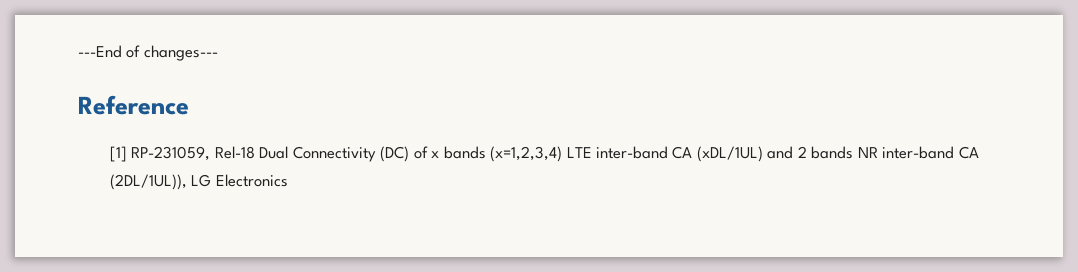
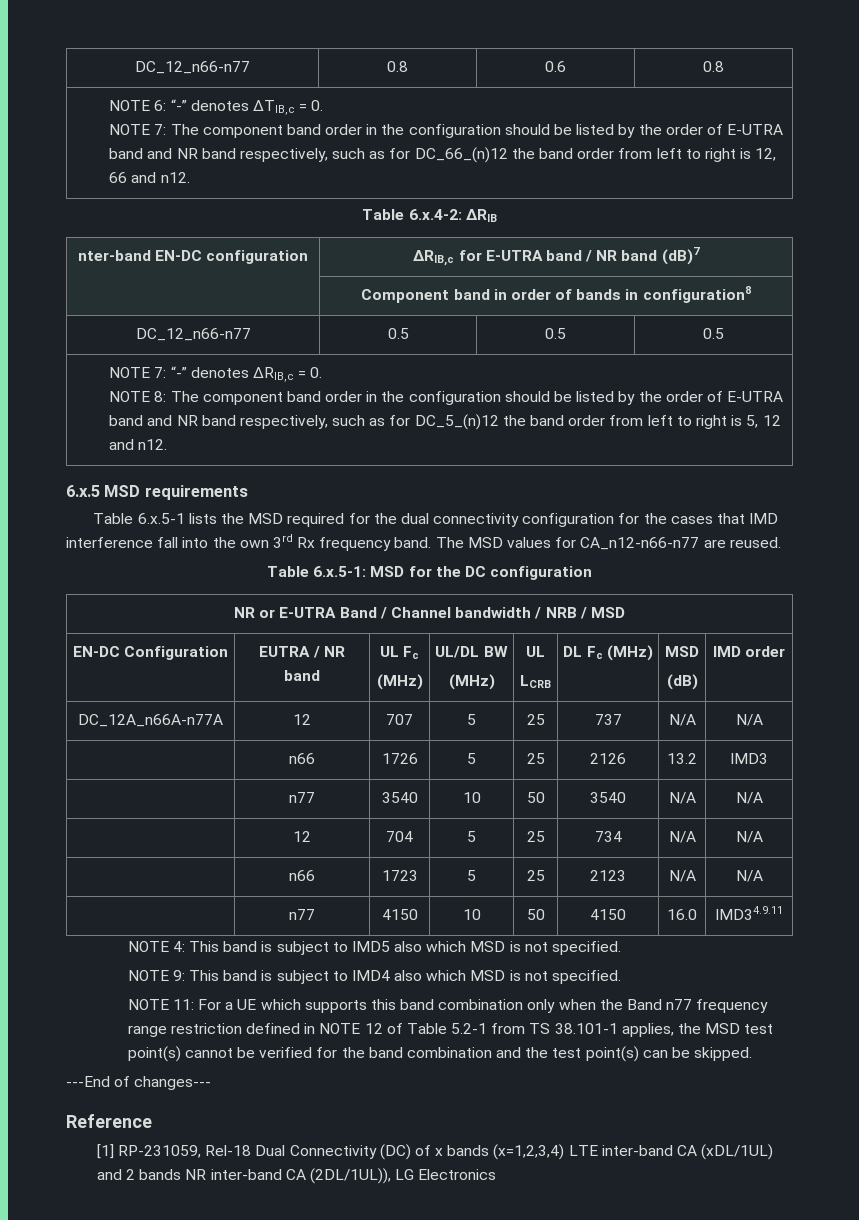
+ DC_12_n66-n77 | 0.8 | 0.6 | 0.8
+ NOTE 6: “-” denotes ΔTIB,c = 0.
+ NOTE 7: The component band order in the configuration should be listed by the order of E-UTRA band and NR band respectively, such as for DC_66_(n)12 the band order from left to right is 12, 66 and n12.
+ Table 6.x.4-2: ΔRIB
+ nter-band EN-DC configuration | ΔRIB,c for E-UTRA band / NR band (dB)7
+ | Component band in order of bands in configuration8
+ DC_12_n66-n77 | 0.5 | 0.5 | 0.5
+ NOTE 7: “-” denotes ΔRIB,c = 0.
+ NOTE 8: The component band order in the configuration should be listed by the order of E-UTRA band and NR band respectively, such as for DC_5_(n)12 the band order from left to right is 5, 12 and n12.
+ 6.x.5 MSD requirements
+ Table 6.x.5-1 lists the MSD required for the dual connectivity configuration for the cases that IMD interference fall into the own 3rd Rx frequency band. The MSD values for CA_n12-n66-n77 are reused.
+ Table 6.x.5-1: MSD for the DC configuration
+ NR or E-UTRA Band / Channel bandwidth / NRB / MSD
+ EN-DC Configuration | EUTRA / NR band | UL Fc
+ (MHz) | UL/DL BW
+ (MHz) | UL
+ LCRB | DL Fc (MHz) | MSD
+ (dB) | IMD order
+ DC_12A_n66A-n77A | 12 | 707 | 5 | 25 | 737 | N/A | N/A
+ | n66 | 1726 | 5 | 25 | 2126 | 13.2 | IMD3
+ | n77 | 3540 | 10 | 50 | 3540 | N/A | N/A
+ | 12 | 704 | 5 | 25 | 734 | N/A | N/A
+ | n66 | 1723 | 5 | 25 | 2123 | N/A | N/A
+ | n77 | 4150 | 10 | 50 | 4150 | 16.0 | IMD34.9.11
+ NOTE 4: This band is subject to IMD5 also which MSD is not specified.
+ NOTE 9: This band is subject to IMD4 also which MSD is not specified.
+ NOTE 11: For a UE which supports this band combination only when the Band n77 frequency range restriction defined in NOTE 12 of Table 5.2-1 from TS 38.101-1 applies, the MSD test point(s) cannot be verified for the band combination and the test point(s) can be skipped.

